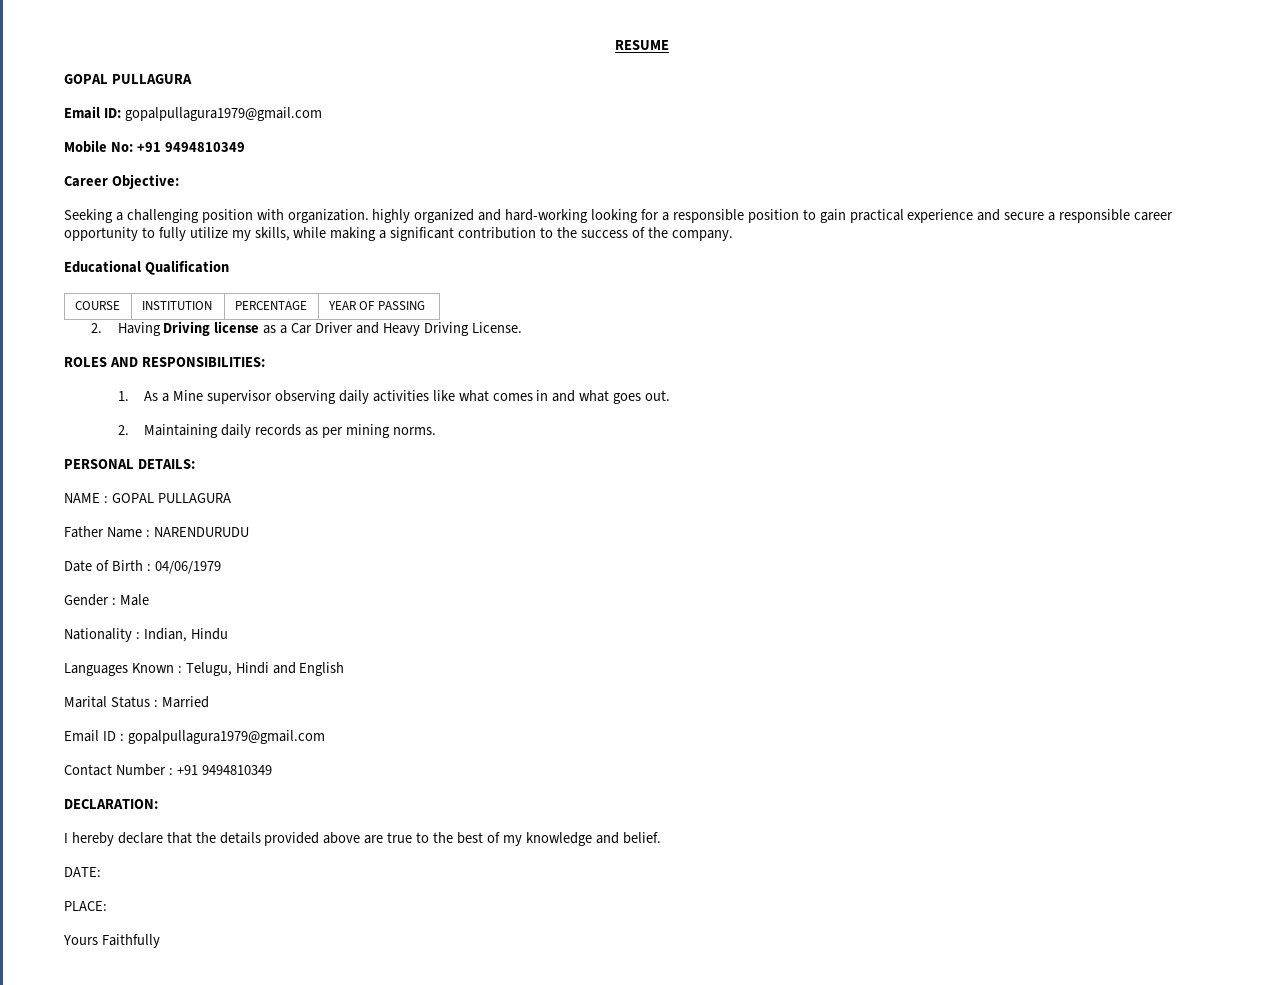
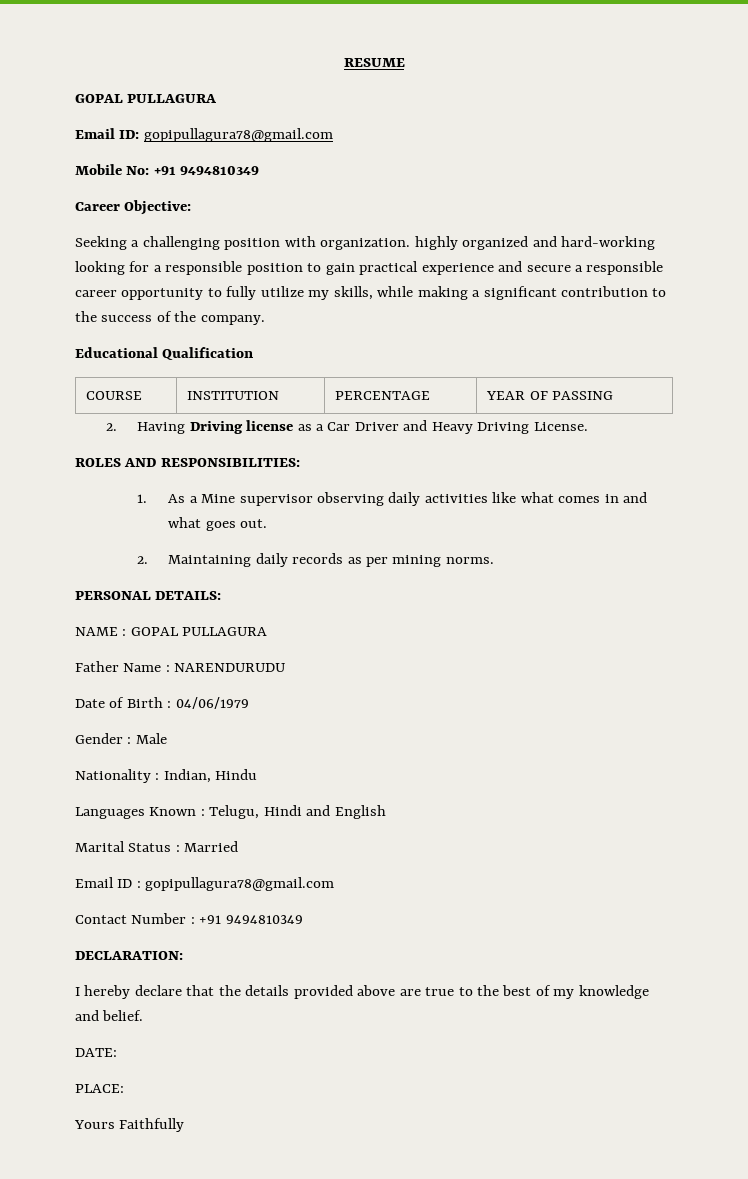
- Email ID: gopalpullagura1979@gmail.com
+ Email ID: gopipullagura78@gmail.com
- Email ID : gopalpullagura1979@gmail.com
+ Email ID : gopipullagura78@gmail.com

